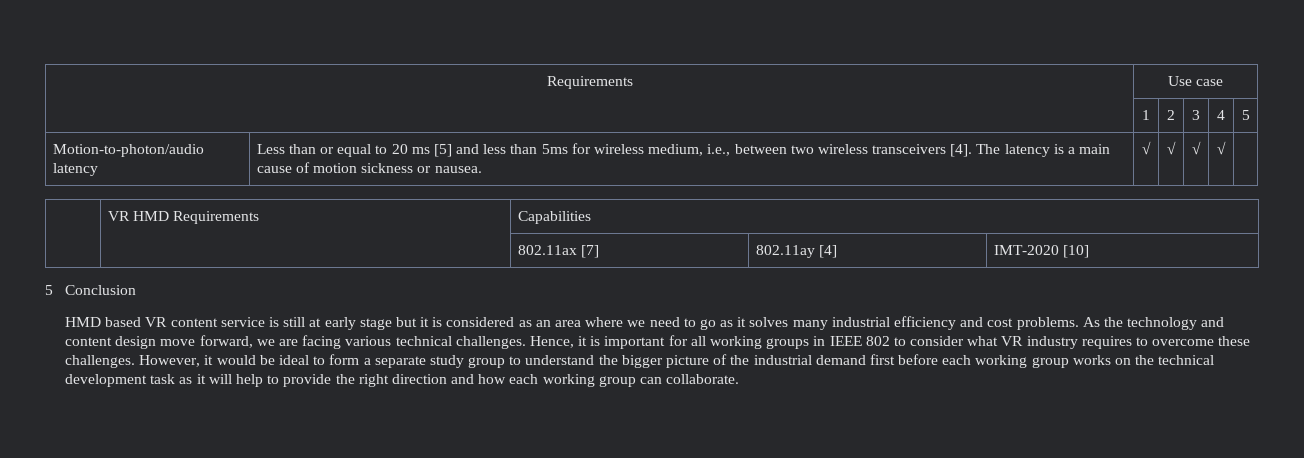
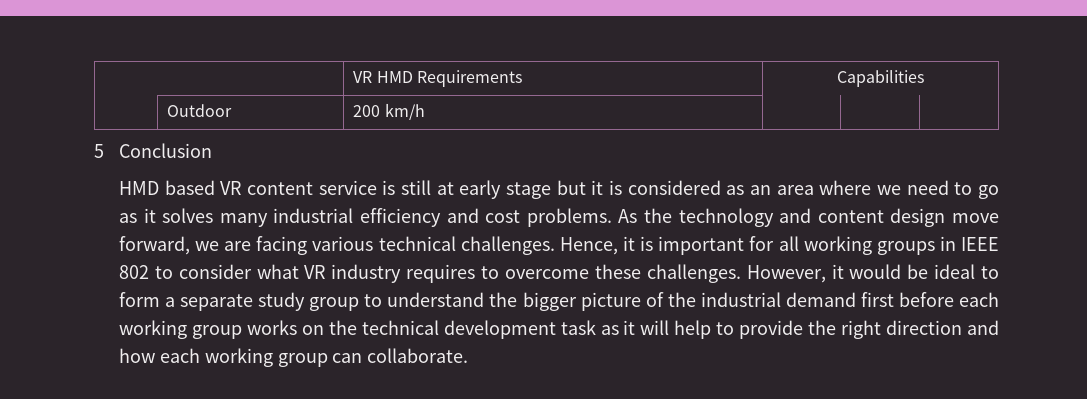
- Requirements | Use case
- | 1 | 2 | 3 | 4 | 5
- Motion-to-photon/audio latency | Less than or equal to 20 ms [5] and less than 5ms for wireless medium, i.e., between two wireless transceivers [4]. The latency is a main cause of motion sickness or nausea. | √ | √ | √ | √ |
  | VR HMD Requirements | Capabilities
- | | 802.11ax [7] | 802.11ay [4] | IMT-2020 [10]
+ | Outdoor | 200 km/h | | |

